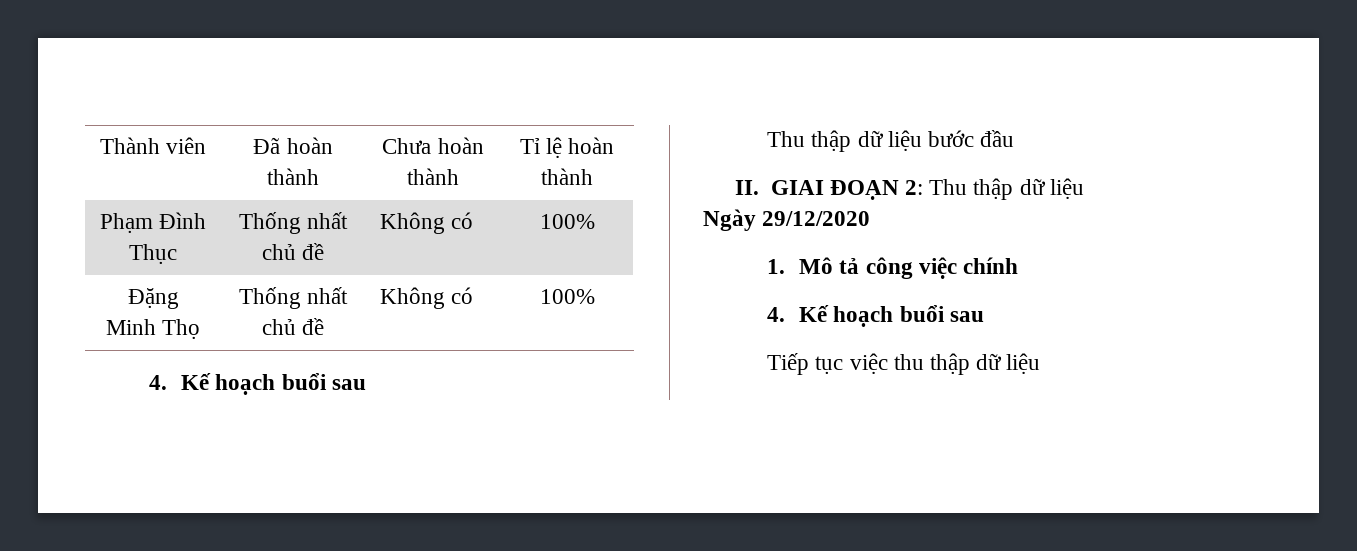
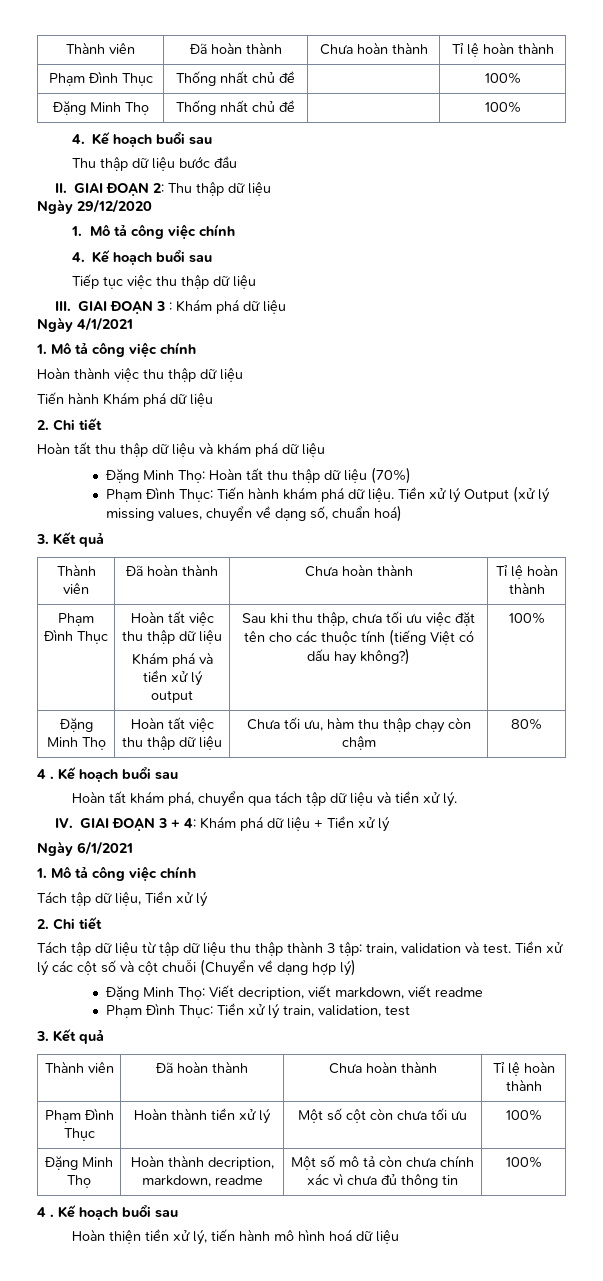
- Phạm Đình Thục | Thống nhất chủ đề | Không có | 100%
+ Phạm Đình Thục | Thống nhất chủ đề | | 100%
- Đặng Minh Thọ | Thống nhất chủ đề | Không có | 100%
+ Đặng Minh Thọ | Thống nhất chủ đề | | 100%
+ III. GIAI ĐOẠN 3 : Khám phá dữ liệu
+ Ngày 4/1/2021
+ 1. Mô tả công việc chính
+ Hoàn thành việc thu thập dữ liệu
+ Tiến hành Khám phá dữ liệu
+ 2. Chi tiết
+ Hoàn tất thu thập dữ liệu và khám phá dữ liệu
+ Đặng Minh Thọ: Hoàn tất thu thập dữ liệu (70%)
+ Phạm Đình Thục: Tiến hành khám phá dữ liệu. Tiền xử lý Output (xử lý missing values, chuyển về dạng số, chuẩn hoá)
+ 3. Kết quả
+ Thành viên | Đã hoàn thành | Chưa hoàn thành | Tỉ lệ hoàn thành
+ Phạm Đình Thục | Hoàn tất việc thu thập dữ liệu
+ Khám phá và tiền xử lý output | Sau khi thu thập, chưa tối ưu việc đặt tên cho các thuộc tính (tiếng Việt có dấu hay không?) | 100%
+ Đặng Minh Thọ | Hoàn tất việc thu thập dữ liệu | Chưa tối ưu, hàm thu thập chạy còn chậm | 80%
+ 4 . Kế hoạch buổi sau
+ Hoàn tất khám phá, chuyển qua tách tập dữ liệu và tiền xử lý.
+ IV. GIAI ĐOẠN 3 + 4: Khám phá dữ liệu + Tiền xử lý
+ Ngày 6/1/2021
+ 1. Mô tả công việc chính
+ Tách tập dữ liệu, Tiền xử lý
+ 2. Chi tiết
+ Tách tập dữ liệu từ tập dữ liệu thu thập thành 3 tập: train, validation và test. Tiền xử lý các cột số và cột chuỗi (Chuyển về dạng hợp lý)
+ Đặng Minh Thọ: Viết decription, viết markdown, viết readme
+ Phạm Đình Thục: Tiền xử lý train, validation, test
+ 3. Kết quả
+ Thành viên | Đã hoàn thành | Chưa hoàn thành | Tỉ lệ hoàn thành
+ Phạm Đình Thục | Hoàn thành tiền xử lý | Một số cột còn chưa tối ưu | 100%
+ Đặng Minh Thọ | Hoàn thành decription, markdown, readme | Một số mô tả còn chưa chính xác vì chưa đủ thông tin | 100%
+ 4 . Kế hoạch buổi sau
+ Hoàn thiện tiền xử lý, tiến hành mô hình hoá dữ liệu

